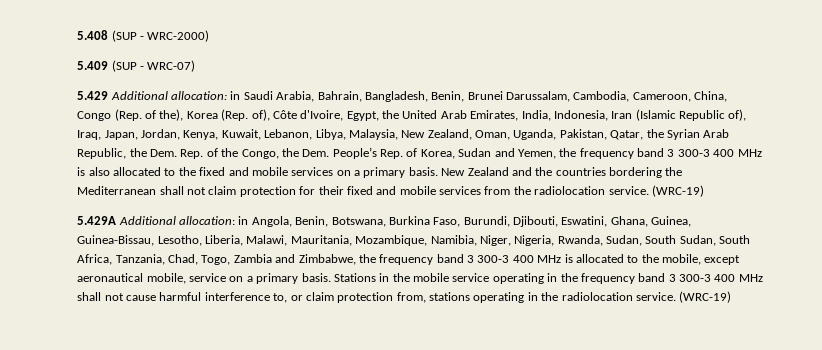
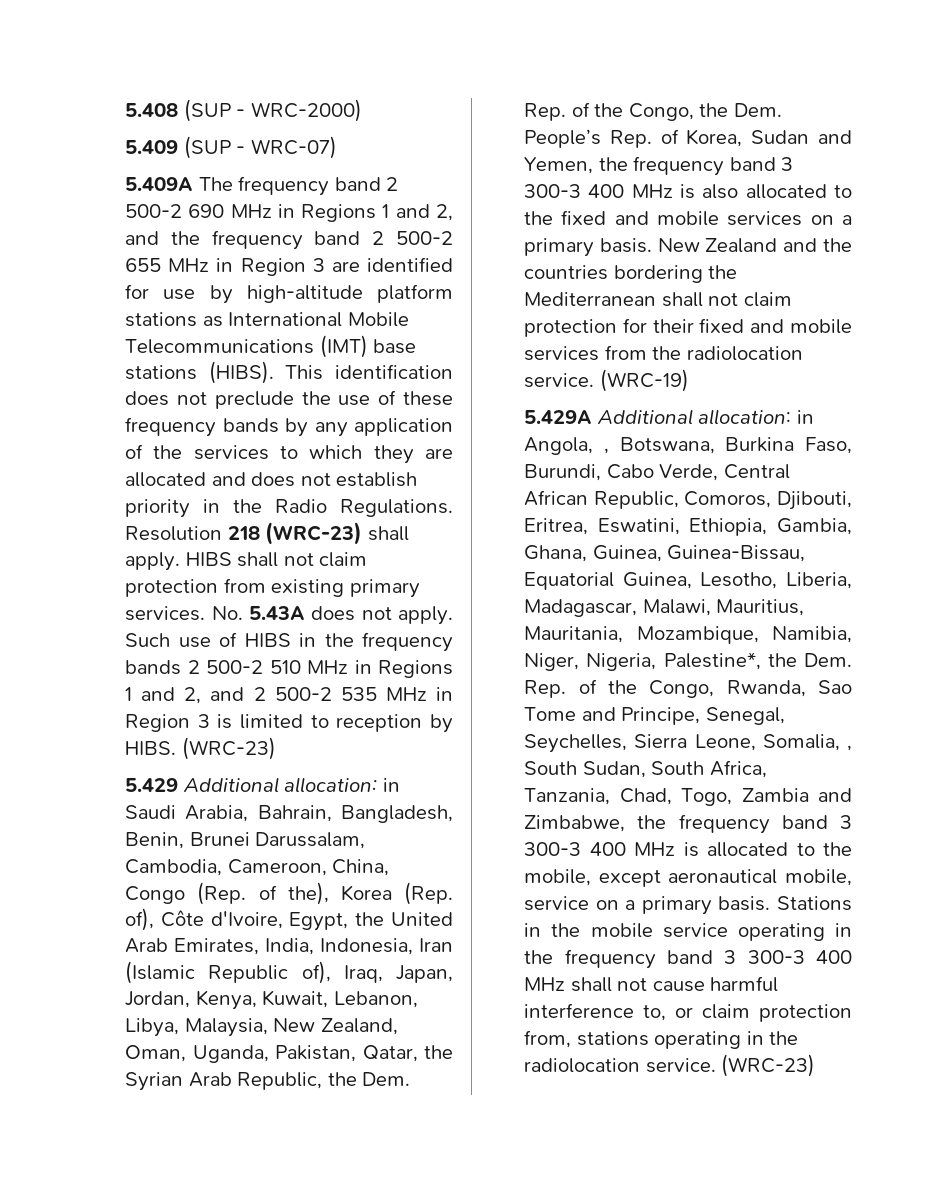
+ 5.409A The frequency band 2 500-2 690 MHz in Regions 1 and 2, and the frequency band 2 500-2 655 MHz in Region 3 are identified for use by high-altitude platform stations as International Mobile Telecommunications (IMT) base stations (HIBS). This identification does not preclude the use of these frequency bands by any application of the services to which they are allocated and does not establish priority in the Radio Regulations. Resolution 218 (WRC-23) shall apply. HIBS shall not claim protection from existing primary services. No. 5.43A does not apply. Such use of HIBS in the frequency bands 2 500-2 510 MHz in Regions 1 and 2, and 2 500-2 535 MHz in Region 3 is limited to reception by HIBS. (WRC-23)
- 5.429A Additional allocation: in Angola, Benin, Botswana, Burkina Faso, Burundi, Djibouti, Eswatini, Ghana, Guinea, Guinea-Bissau, Lesotho, Liberia, Malawi, Mauritania, Mozambique, Namibia, Niger, Nigeria, Rwanda, Sudan, South Sudan, South Africa, Tanzania, Chad, Togo, Zambia and Zimbabwe, the frequency band 3 300-3 400 MHz is allocated to the mobile, except aeronautical mobile, service on a primary basis.
+ 5.429A Additional allocation: in Angola, , Botswana, Burkina Faso, Burundi, Cabo Verde, Central African Republic, Comoros, Djibouti, Eritrea, Eswatini, Ethiopia, Gambia, Ghana, Guinea, Guinea-Bissau, Equatorial Guinea, Lesotho, Liberia, Madagascar, Malawi, Mauritius, Mauritania, Mozambique, Namibia, Niger, Nigeria, Palestine*, the Dem. Rep. of the Congo, Rwanda, Sao Tome and Principe, Senegal, Seychelles, Sierra Leone, Somalia, , South Sudan, South Africa, Tanzania, Chad, Togo, Zambia and Zimbabwe, the frequency band 3 300-3 400 MHz is allocated to the mobile, except aeronautical mobile, service on a primary basis.
- Stations in the mobile service operating in the frequency band 3 300-3 400 MHz shall not cause harmful interference to, or claim protection from, stations operating in the radiolocation service. (WRC-19)
+ Stations in the mobile service operating in the frequency band 3 300-3 400 MHz shall not cause harmful interference to, or claim protection from, stations operating in the radiolocation service. (WRC-23)

